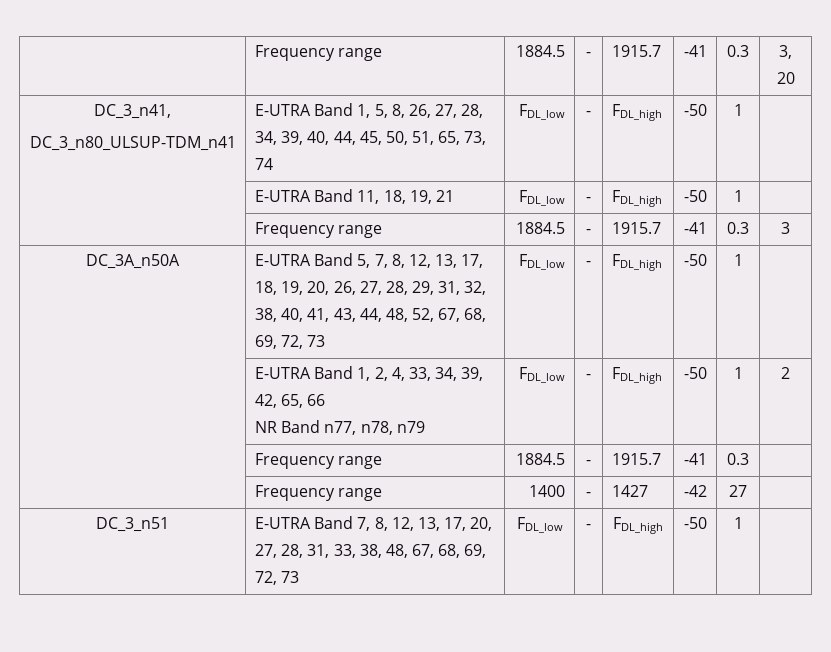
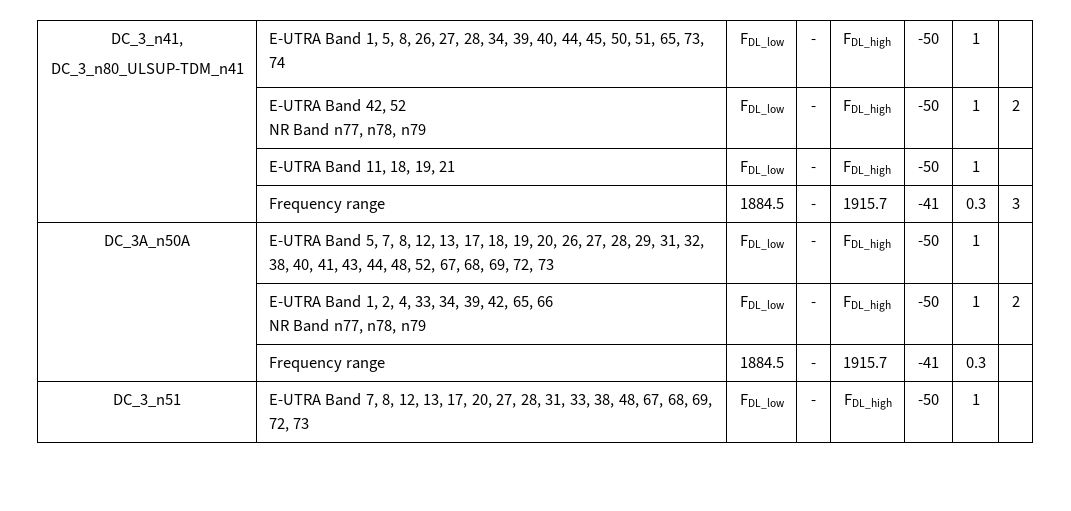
- | Frequency range | 1884.5 | - | 1915.7 | -41 | 0.3 | 3, 20
+ | E-UTRA Band 42, 52
+ NR Band n77, n78, n79 | FDL_low | - | FDL_high | -50 | 1 | 2
- | Frequency range | 1400 | - | 1427 | -42 | 27 |

